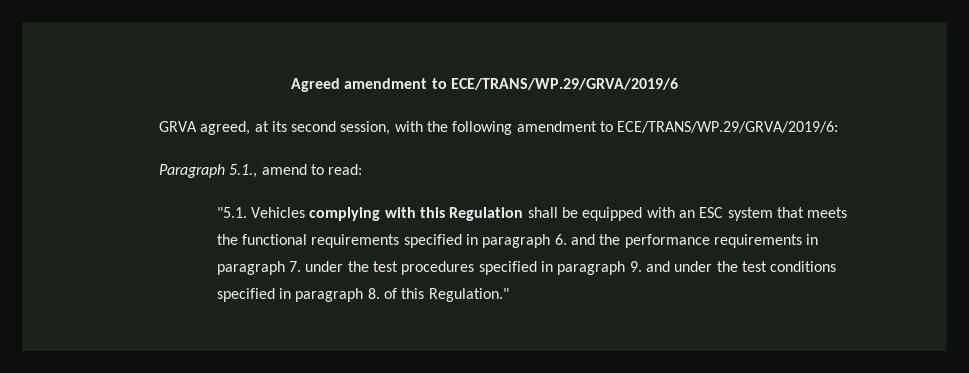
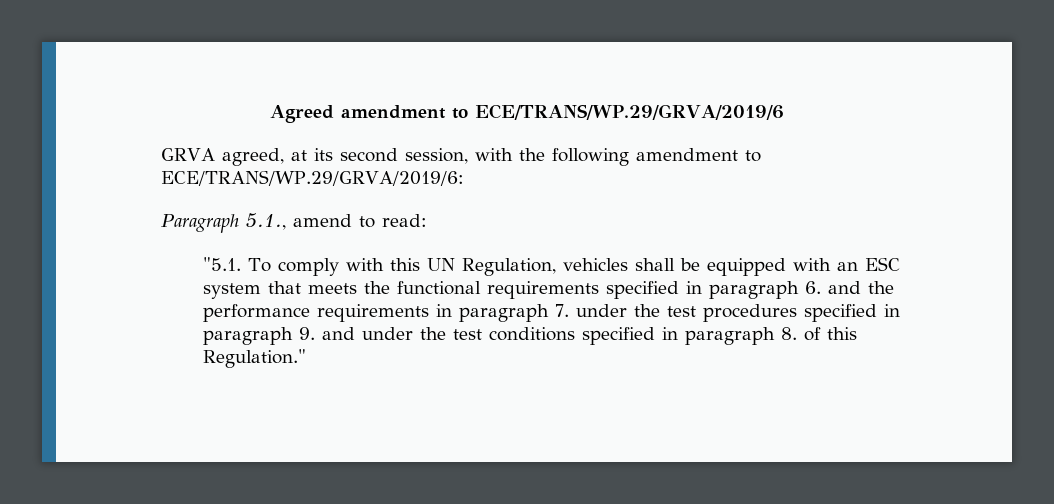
- "5.1. Vehicles complying with this Regulation shall be equipped with an ESC system that meets the functional requirements specified in paragraph 6. and the performance requirements in paragraph 7. under the test procedures specified in paragraph 9. and under the test conditions specified in paragraph 8. of this Regulation."
+ "5.1. To comply with this UN Regulation, vehicles shall be equipped with an ESC system that meets the functional requirements specified in paragraph 6. and the performance requirements in paragraph 7. under the test procedures specified in paragraph 9. and under the test conditions specified in paragraph 8. of this Regulation."

